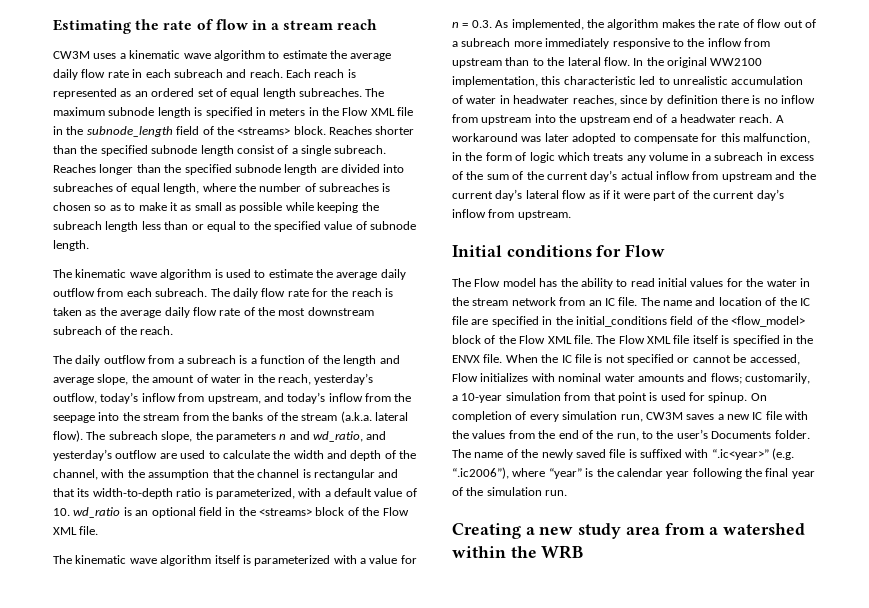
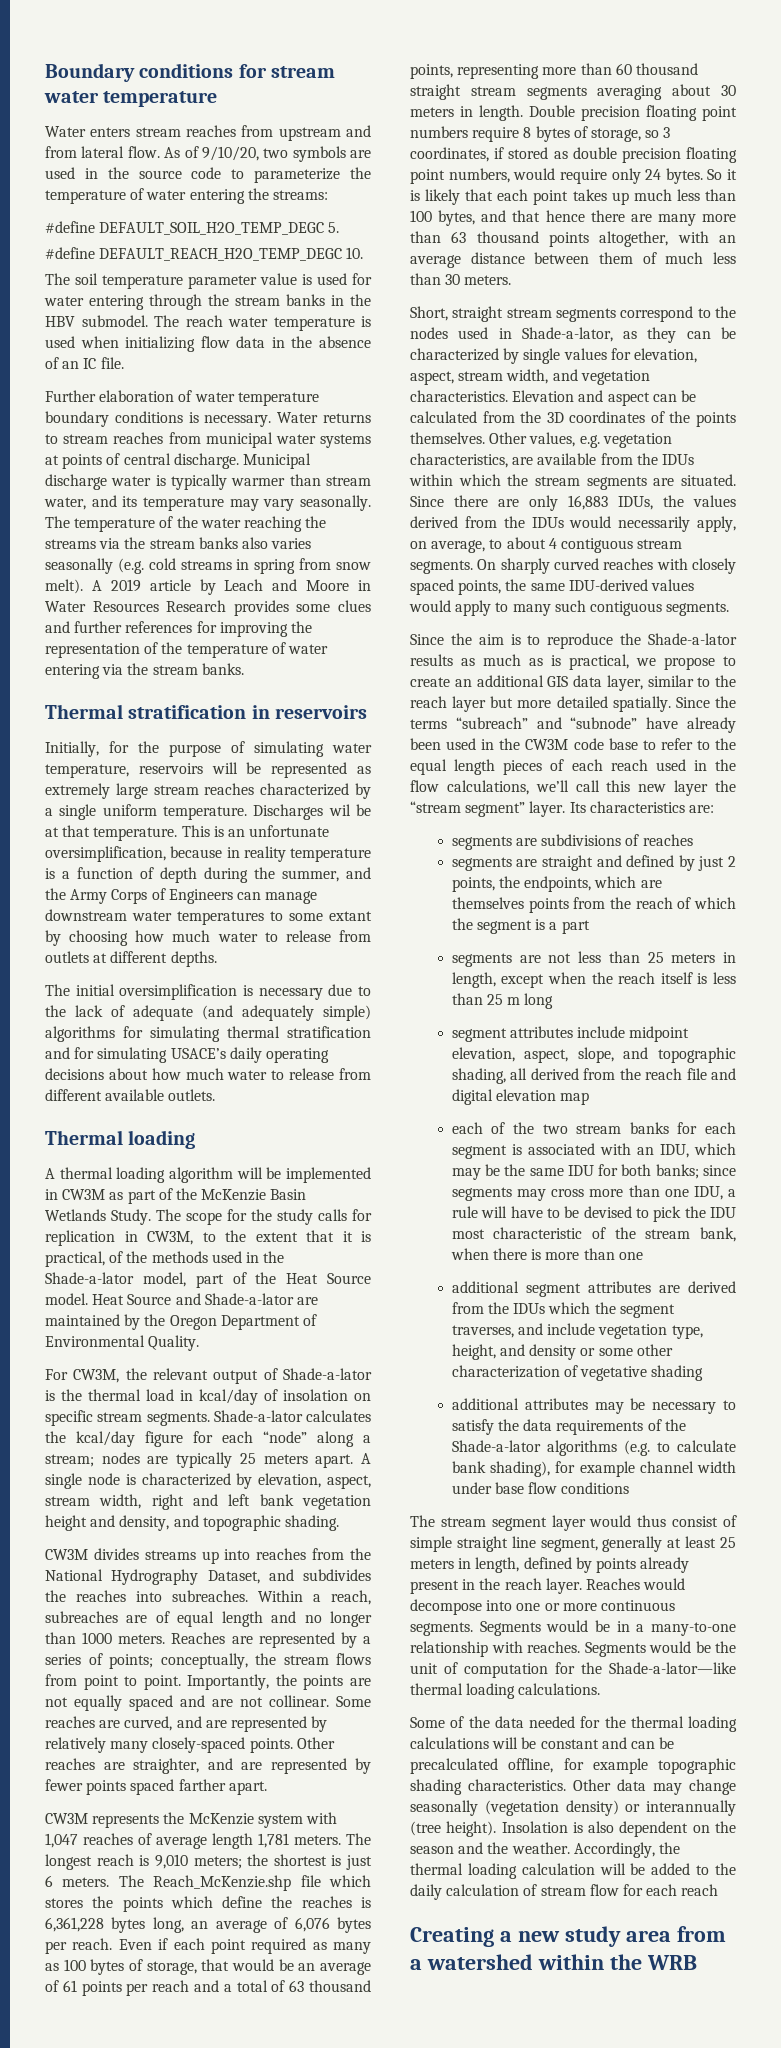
- Estimating the rate of flow in a stream reach
- CW3M uses a kinematic wave algorithm to estimate the average daily flow rate in each subreach and reach. Each reach is represented as an ordered set of equal length subreaches. The maximum subnode length is specified in meters in the Flow XML file in the subnode_length field of the <streams> block. Reaches shorter than the specified subnode length consist of a single subreach. Reaches longer than the specified subnode length are divided into subreaches of equal length, where the number of subreaches is chosen so as to make it as small as possible while keeping the subreach length less than or equal to the specified value of subnode length.
- The kinematic wave algorithm is used to estimate the average daily outflow from each subreach. The daily flow rate for the reach is taken as the average daily flow rate of the most downstream subreach of the reach.
- The daily outflow from a subreach is a function of the length and average slope, the amount of water in the reach, yesterday’s outflow, today’s inflow from upstream, and today’s inflow from the seepage into the stream from the banks of the stream (a.k.a. lateral flow). The subreach slope, the parameters n and wd_ratio, and yesterday’s outflow are used to calculate the width and depth of the channel, with the assumption that the channel is rectangular and that its width-to-depth ratio is parameterized, with a default value of 10. wd_ratio is an optional field in the <streams> block of the Flow XML file.
- The kinematic wave algorithm itself is parameterized with a value for n = 0.3. As implemented, the algorithm makes the rate of flow out of a subreach more immediately responsive to the inflow from upstream than to the lateral flow. In the original WW2100 implementation, this characteristic led to unrealistic accumulation of water in headwater reaches, since by definition there is no inflow from upstream into the upstream end of a headwater reach. A workaround was later adopted to compensate for this malfunction, in the form of logic which treats any volume in a subreach in excess of the sum of the current day’s actual inflow from upstream and the current day’s lateral flow as if it were part of the current day’s inflow from upstream.
- Initial conditions for Flow
- The Flow model has the ability to read initial values for the water in the stream network from an IC file. The name and location of the IC file are specified in the initial_conditions field of the <flow_model> block of the Flow XML file. The Flow XML file itself is specified in the ENVX file. When the IC file is not specified or cannot be accessed, Flow initializes with nominal water amounts and flows; customarily, a 10-year simulation from that point is used for spinup. On completion of every simulation run, CW3M saves a new IC file with the values from the end of the run, to the user’s Documents folder. The name of the newly saved file is suffixed with “.ic<year>” (e.g. “.ic2006”), where “year” is the calendar year following the final year of the simulation run.
+ Boundary conditions for stream water temperature
+ Water enters stream reaches from upstream and from lateral flow. As of 9/10/20, two symbols are used in the source code to parameterize the temperature of water entering the streams:
+ #define DEFAULT_SOIL_H2O_TEMP_DEGC 5.
+ #define DEFAULT_REACH_H2O_TEMP_DEGC 10.
+ The soil temperature parameter value is used for water entering through the stream banks in the HBV submodel. The reach water temperature is used when initializing flow data in the absence of an IC file.
+ Further elaboration of water temperature boundary conditions is necessary. Water returns to stream reaches from municipal water systems at points of central discharge. Municipal discharge water is typically warmer than stream water, and its temperature may vary seasonally. The temperature of the water reaching the streams via the stream banks also varies seasonally (e.g. cold streams in spring from snow melt). A 2019 article by Leach and Moore in Water Resources Research provides some clues and further references for improving the representation of the temperature of water entering via the stream banks.
+ Thermal stratification in reservoirs
+ Initially, for the purpose of simulating water temperature, reservoirs will be represented as extremely large stream reaches characterized by a single uniform temperature. Discharges wil be at that temperature. This is an unfortunate oversimplification, because in reality temperature is a function of depth during the summer, and the Army Corps of Engineers can manage downstream water temperatures to some extant by choosing how much water to release from outlets at different depths.
+ The initial oversimplification is necessary due to the lack of adequate (and adequately simple) algorithms for simulating thermal stratification and for simulating USACE’s daily operating decisions about how much water to release from different available outlets.
+ Thermal loading
+ A thermal loading algorithm will be implemented in CW3M as part of the McKenzie Basin Wetlands Study. The scope for the study calls for replication in CW3M, to the extent that it is practical, of the methods used in the Shade-a-lator model, part of the Heat Source model. Heat Source and Shade-a-lator are maintained by the Oregon Department of Environmental Quality.
+ For CW3M, the relevant output of Shade-a-lator is the thermal load in kcal/day of insolation on specific stream segments. Shade-a-lator calculates the kcal/day figure for each “node” along a stream; nodes are typically 25 meters apart. A single node is characterized by elevation, aspect, stream width, right and left bank vegetation height and density, and topographic shading.
+ CW3M divides streams up into reaches from the National Hydrography Dataset, and subdivides the reaches into subreaches. Within a reach, subreaches are of equal length and no longer than 1000 meters. Reaches are represented by a series of points; conceptually, the stream flows from point to point. Importantly, the points are not equally spaced and are not collinear. Some reaches are curved, and are represented by relatively many closely-spaced points. Other reaches are straighter, and are represented by fewer points spaced farther apart.
+ CW3M represents the McKenzie system with 1,047 reaches of average length 1,781 meters. The longest reach is 9,010 meters; the shortest is just 6 meters. The Reach_McKenzie.shp file which stores the points which define the reaches is 6,361,228 bytes long, an average of 6,076 bytes per reach. Even if each point required as many as 100 bytes of storage, that would be an average of 61 points per reach and a total of 63 thousand points, representing more than 60 thousand straight stream segments averaging about 30 meters in length. Double precision floating point numbers require 8 bytes of storage, so 3 coordinates, if stored as double precision floating point numbers, would require only 24 bytes. So it is likely that each point takes up much less than 100 bytes, and that hence there are many more than 63 thousand points altogether, with an average distance between them of much less than 30 meters.
+ Short, straight stream segments correspond to the nodes used in Shade-a-lator, as they can be characterized by single values for elevation, aspect, stream width, and vegetation characteristics. Elevation and aspect can be calculated from the 3D coordinates of the points themselves. Other values, e.g. vegetation characteristics, are available from the IDUs within which the stream segments are situated. Since there are only 16,883 IDUs, the values derived from the IDUs would necessarily apply, on average, to about 4 contiguous stream segments. On sharply curved reaches with closely spaced points, the same IDU-derived values would apply to many such contiguous segments.
+ Since the aim is to reproduce the Shade-a-lator results as much as is practical, we propose to create an additional GIS data layer, similar to the reach layer but more detailed spatially. Since the terms “subreach” and “subnode” have already been used in the CW3M code base to refer to the equal length pieces of each reach used in the flow calculations, we’ll call this new layer the “stream segment” layer. Its characteristics are:
+ segments are subdivisions of reaches
+ segments are straight and defined by just 2 points, the endpoints, which are themselves points from the reach of which the segment is a part
+ segments are not less than 25 meters in length, except when the reach itself is less than 25 m long
+ segment attributes include midpoint elevation, aspect, slope, and topographic shading, all derived from the reach file and digital elevation map
+ each of the two stream banks for each segment is associated with an IDU, which may be the same IDU for both banks; since segments may cross more than one IDU, a rule will have to be devised to pick the IDU most characteristic of the stream bank, when there is more than one
+ additional segment attributes are derived from the IDUs which the segment traverses, and include vegetation type, height, and density or some other characterization of vegetative shading
+ additional attributes may be necessary to satisfy the data requirements of the Shade-a-lator algorithms (e.g. to calculate bank shading), for example channel width under base flow conditions
+ The stream segment layer would thus consist of simple straight line segment, generally at least 25 meters in length, defined by points already present in the reach layer. Reaches would decompose into one or more continuous segments. Segments would be in a many-to-one relationship with reaches. Segments would be the unit of computation for the Shade-a-lator—like thermal loading calculations.
+ Some of the data needed for the thermal loading calculations will be constant and can be precalculated offline, for example topographic shading characteristics. Other data may change seasonally (vegetation density) or interannually (tree height). Insolation is also dependent on the season and the weather. Accordingly, the thermal loading calculation will be added to the daily calculation of stream flow for each reach

